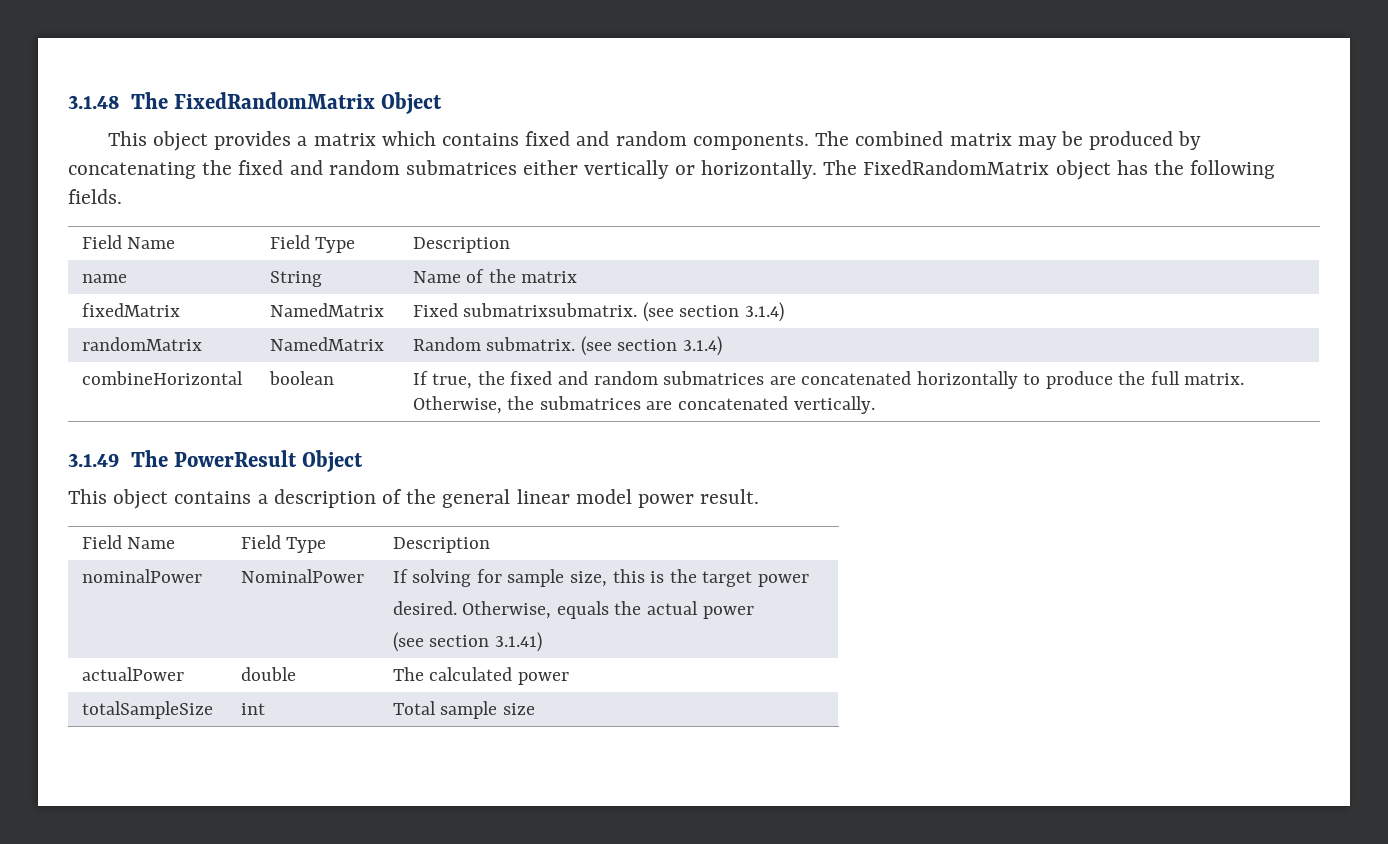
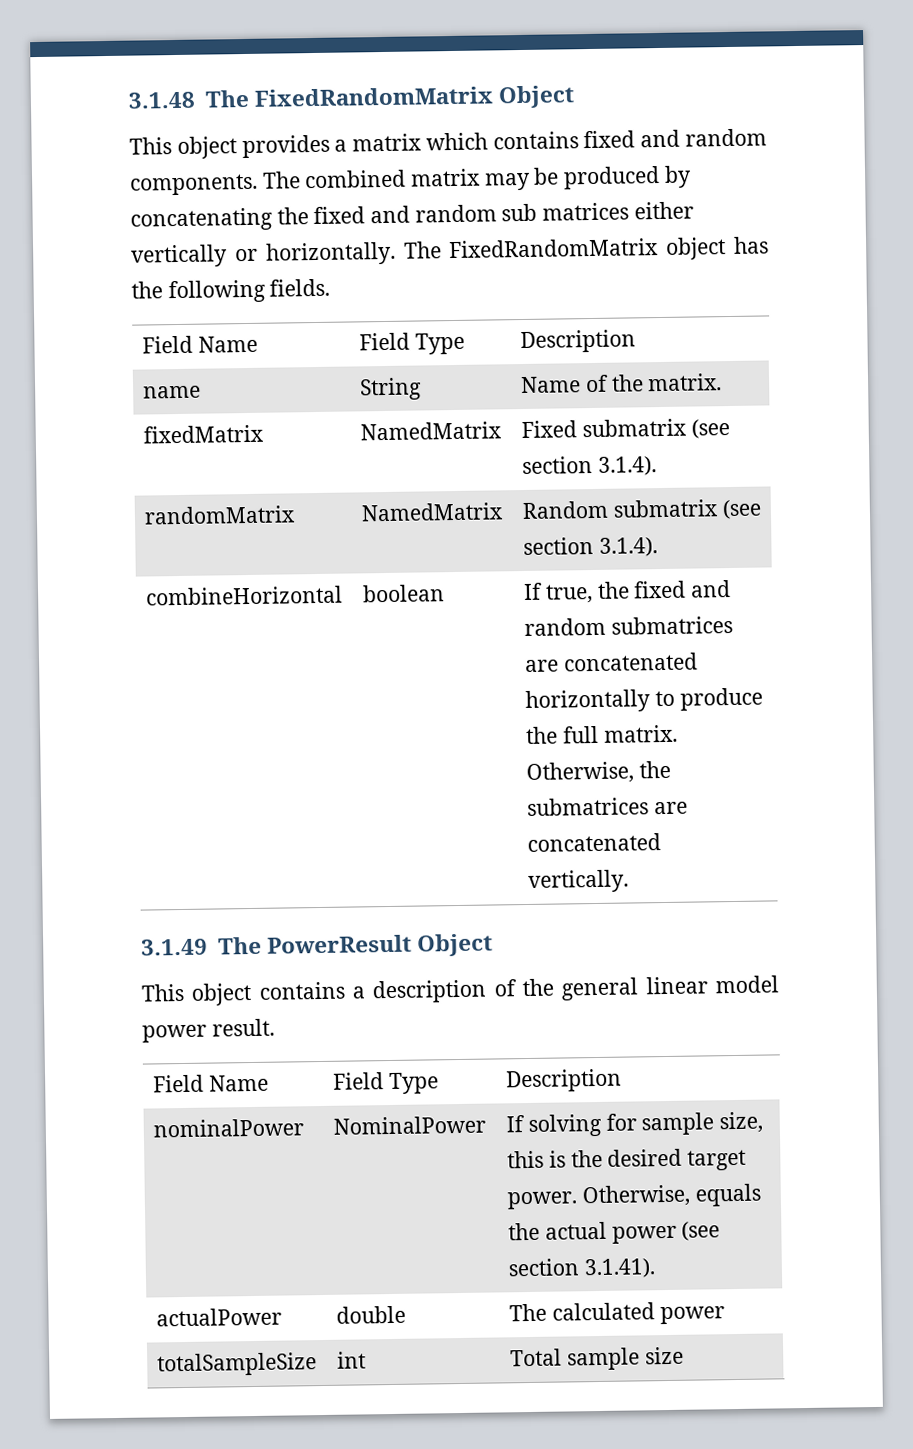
- The combined matrix may be produced by concatenating the fixed and random submatrices either vertically or horizontally.
+ The combined matrix may be produced by concatenating the fixed and random sub matrices either vertically or horizontally.
- name | String | Name of the matrix
+ name | String | Name of the matrix.
- fixedMatrix | NamedMatrix | Fixed submatrixsubmatrix. (see section 3.1.4)
+ fixedMatrix | NamedMatrix | Fixed submatrix (see section 3.1.4).
- randomMatrix | NamedMatrix | Random submatrix. (see section 3.1.4)
+ randomMatrix | NamedMatrix | Random submatrix (see section 3.1.4).
- nominalPower | NominalPower | If solving for sample size, this is the target power
- desired. Otherwise, equals the actual power
- (see section 3.1.41)
+ nominalPower | NominalPower | If solving for sample size, this is the desired target power. Otherwise, equals the actual power (see section 3.1.41).

